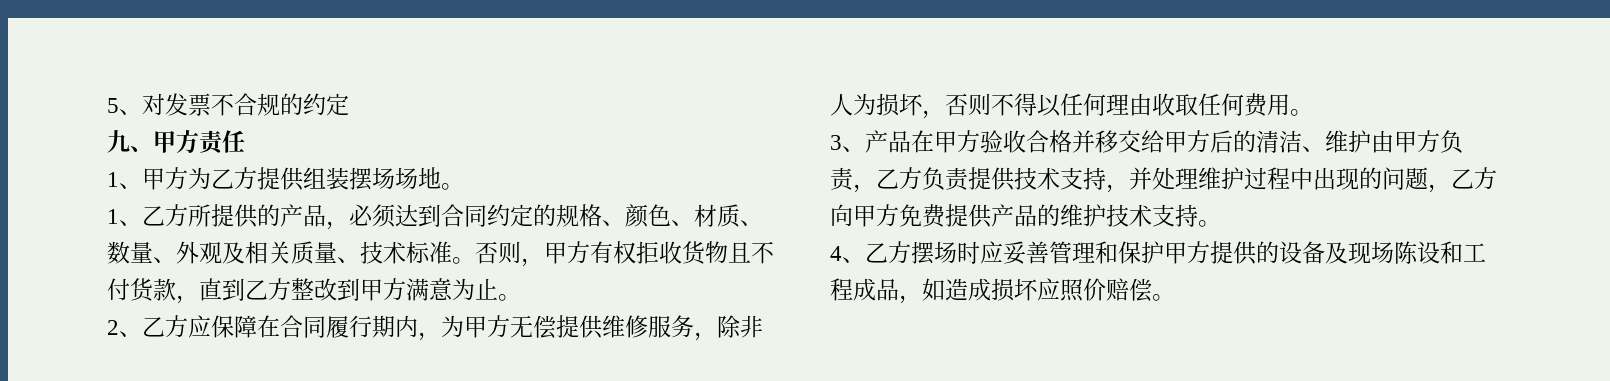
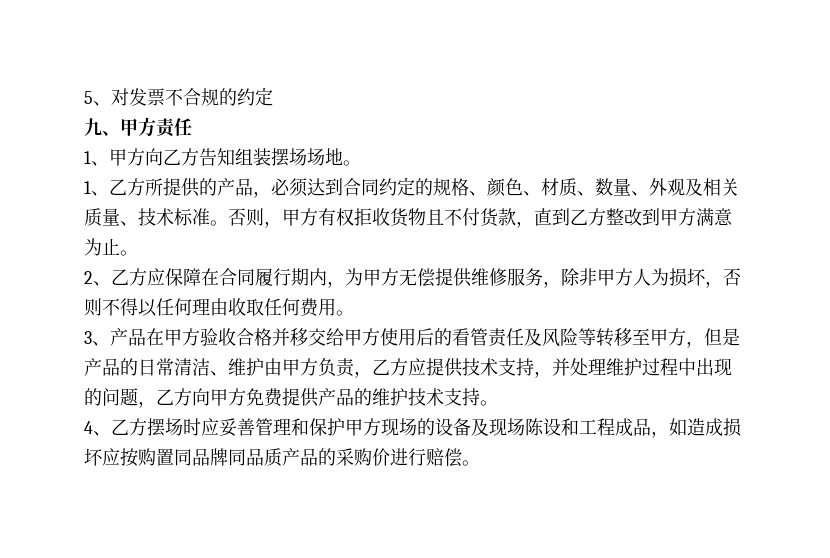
- 1、甲方为乙方提供组装摆场场地。
+ 1、甲方向乙方告知组装摆场场地。
- 2、乙方应保障在合同履行期内，为甲方无偿提供维修服务，除非人为损坏，否则不得以任何理由收取任何费用。
+ 2、乙方应保障在合同履行期内，为甲方无偿提供维修服务，除非甲方人为损坏，否则不得以任何理由收取任何费用。
- 3、产品在甲方验收合格并移交给甲方后的清洁、维护由甲方负责，乙方负责提供技术支持，并处理维护过程中出现的问题，乙方向甲方免费提供产品的维护技术支持。
+ 3、产品在甲方验收合格并移交给甲方使用后的看管责任及风险等转移至甲方，但是产品的日常清洁、维护由甲方负责，乙方应提供技术支持，并处理维护过程中出现的问题，乙方向甲方免费提供产品的维护技术支持。
- 4、乙方摆场时应妥善管理和保护甲方提供的设备及现场陈设和工程成品，如造成损坏应照价赔偿。
+ 4、乙方摆场时应妥善管理和保护甲方现场的设备及现场陈设和工程成品，如造成损坏应按购置同品牌同品质产品的采购价进行赔偿。

